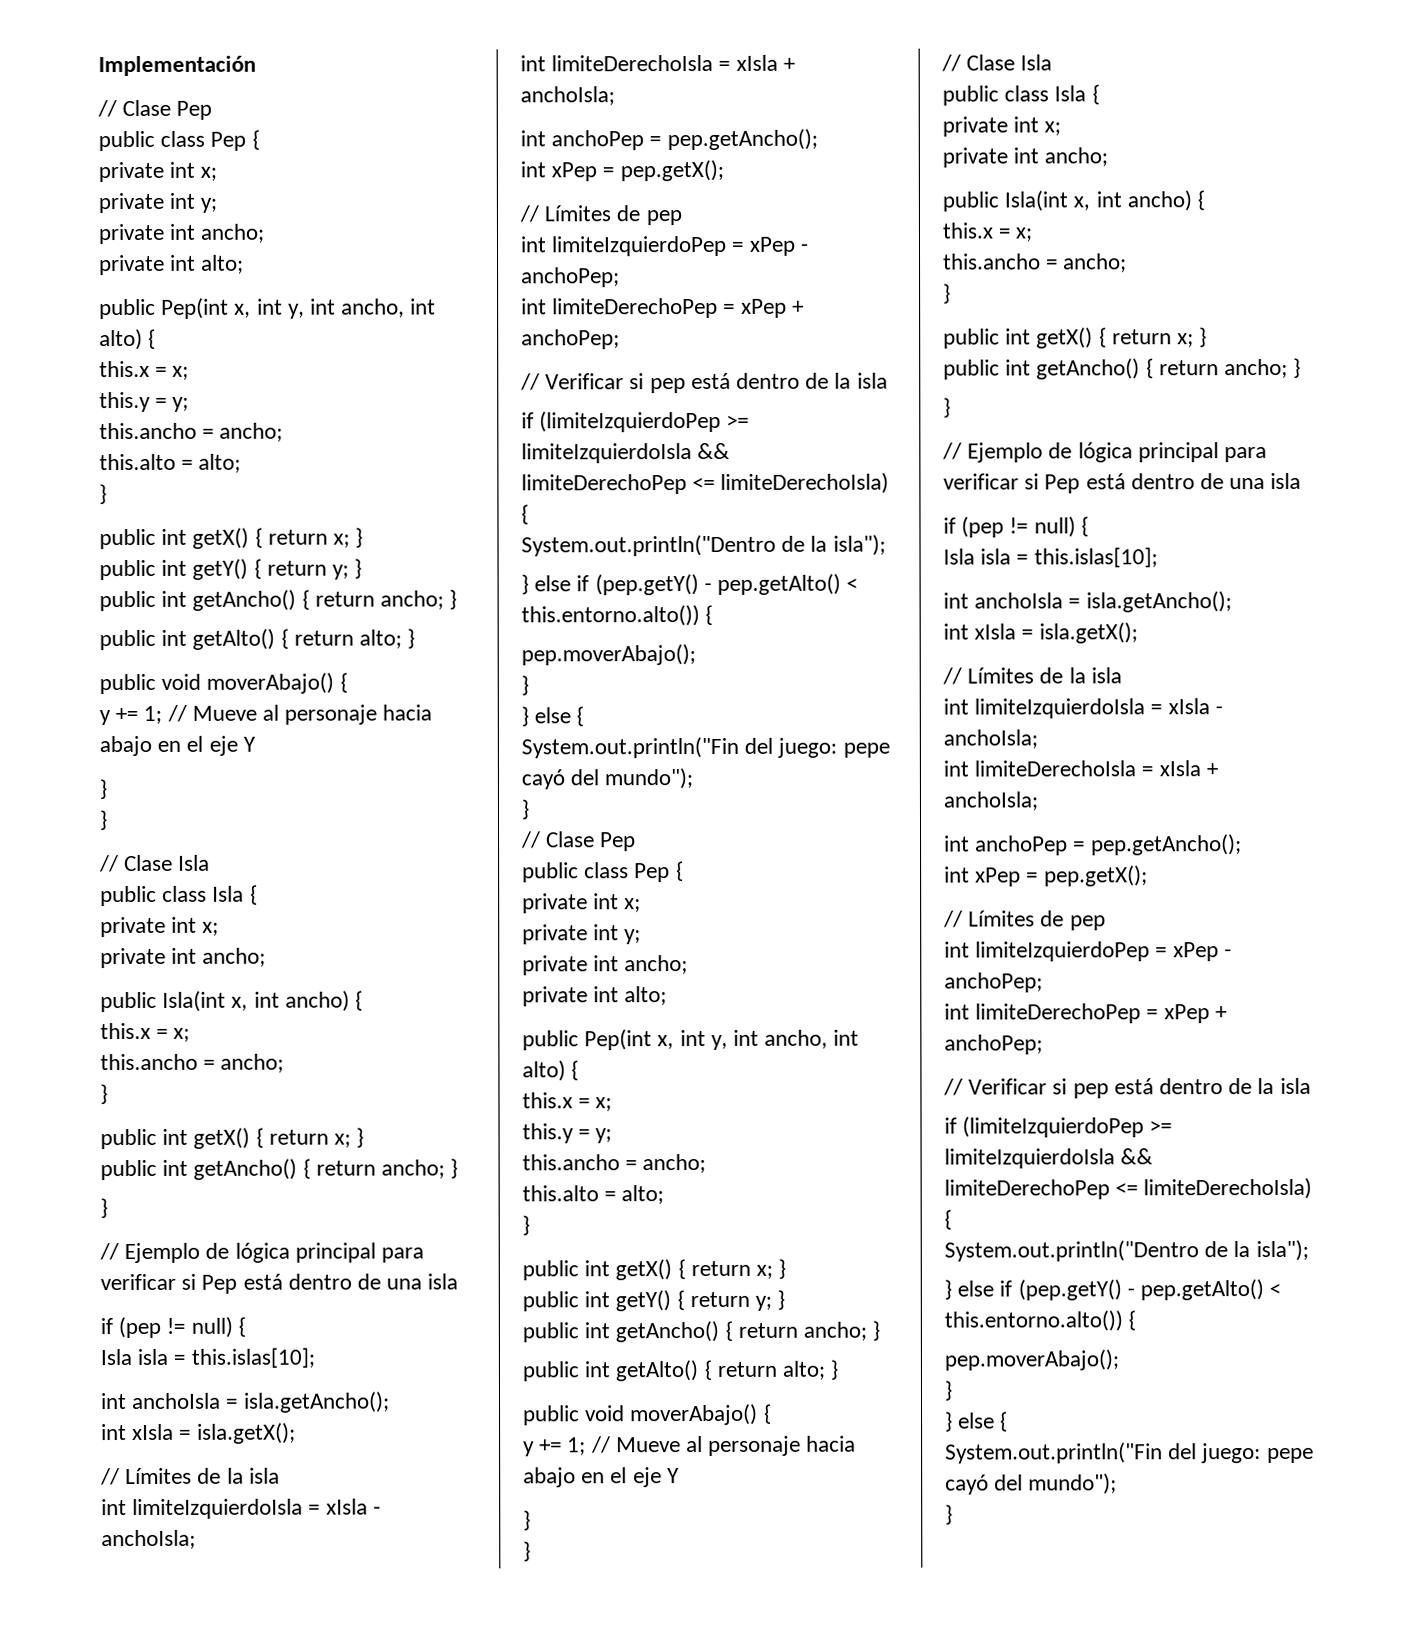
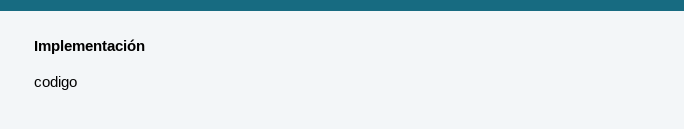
  Implementación
- // Clase Pep
- public class Pep {
- private int x;
- private int y;
- private int ancho;
- private int alto;
- public Pep(int x, int y, int ancho, int alto) {
- this.x = x;
- this.y = y;
- this.ancho = ancho;
- this.alto = alto;
- }
- public int getX() { return x; }
- public int getY() { return y; }
- public int getAncho() { return ancho; }
- public int getAlto() { return alto; }
- public void moverAbajo() {
- y += 1; // Mueve al personaje hacia abajo en el eje Y
- }
- }
- // Clase Isla
- public class Isla {
- private int x;
- private int ancho;
- public Isla(int x, int ancho) {
- this.x = x;
- this.ancho = ancho;
- }
- public int getX() { return x; }
- public int getAncho() { return ancho; }
- }
- // Ejemplo de lógica principal para verificar si Pep está dentro de una isla
- if (pep != null) {
- Isla isla = this.islas[10];
- int anchoIsla = isla.getAncho();
- int xIsla = isla.getX();
- // Límites de la isla
- int limiteIzquierdoIsla = xIsla - anchoIsla;
- int limiteDerechoIsla = xIsla + anchoIsla;
- int anchoPep = pep.getAncho();
- int xPep = pep.getX();
- // Límites de pep
- int limiteIzquierdoPep = xPep - anchoPep;
- int limiteDerechoPep = xPep + anchoPep;
- // Verificar si pep está dentro de la isla
- if (limiteIzquierdoPep >= limiteIzquierdoIsla && limiteDerechoPep <= limiteDerechoIsla) {
- System.out.println("Dentro de la isla");
- } else if (pep.getY() - pep.getAlto() < this.entorno.alto()) {
- pep.moverAbajo();
- }
- } else {
- System.out.println("Fin del juego: pepe cayó del mundo");
- }
- // Clase Pep
- public class Pep {
- private int x;
- private int y;
- private int ancho;
- private int alto;
- public Pep(int x, int y, int ancho, int alto) {
- this.x = x;
- this.y = y;
- this.ancho = ancho;
- this.alto = alto;
- }
- public int getX() { return x; }
- public int getY() { return y; }
- public int getAncho() { return ancho; }
- public int getAlto() { return alto; }
- public void moverAbajo() {
- y += 1; // Mueve al personaje hacia abajo en el eje Y
- }
- }
- // Clase Isla
- public class Isla {
- private int x;
- private int ancho;
- public Isla(int x, int ancho) {
- this.x = x;
- this.ancho = ancho;
- }
- public int getX() { return x; }
- public int getAncho() { return ancho; }
- }
- // Ejemplo de lógica principal para verificar si Pep está dentro de una isla
- if (pep != null) {
- Isla isla = this.islas[10];
- int anchoIsla = isla.getAncho();
- int xIsla = isla.getX();
- // Límites de la isla
- int limiteIzquierdoIsla = xIsla - anchoIsla;
- int limiteDerechoIsla = xIsla + anchoIsla;
- int anchoPep = pep.getAncho();
- int xPep = pep.getX();
- // Límites de pep
- int limiteIzquierdoPep = xPep - anchoPep;
- int limiteDerechoPep = xPep + anchoPep;
- // Verificar si pep está dentro de la isla
- if (limiteIzquierdoPep >= limiteIzquierdoIsla && limiteDerechoPep <= limiteDerechoIsla) {
- System.out.println("Dentro de la isla");
- } else if (pep.getY() - pep.getAlto() < this.entorno.alto()) {
- pep.moverAbajo();
- }
- } else {
- System.out.println("Fin del juego: pepe cayó del mundo");
- }
+ codigo

